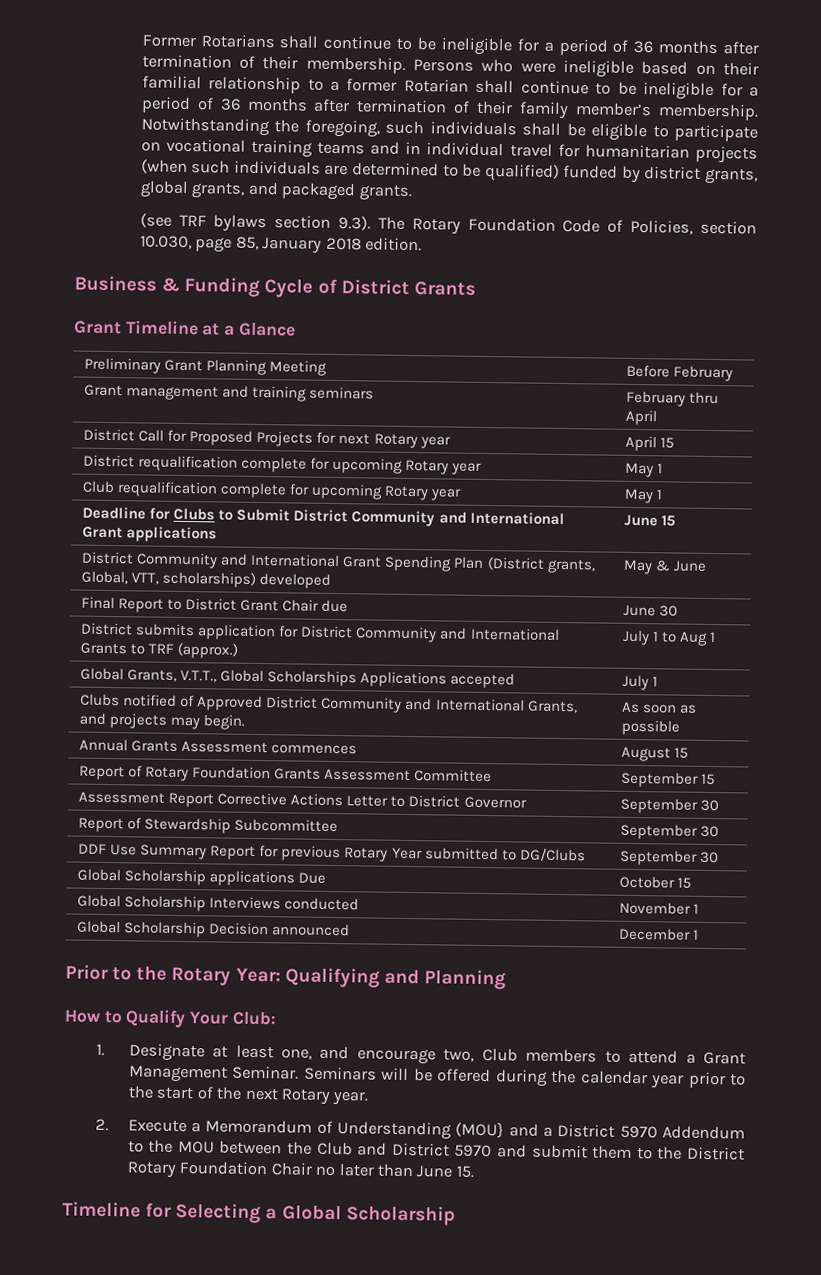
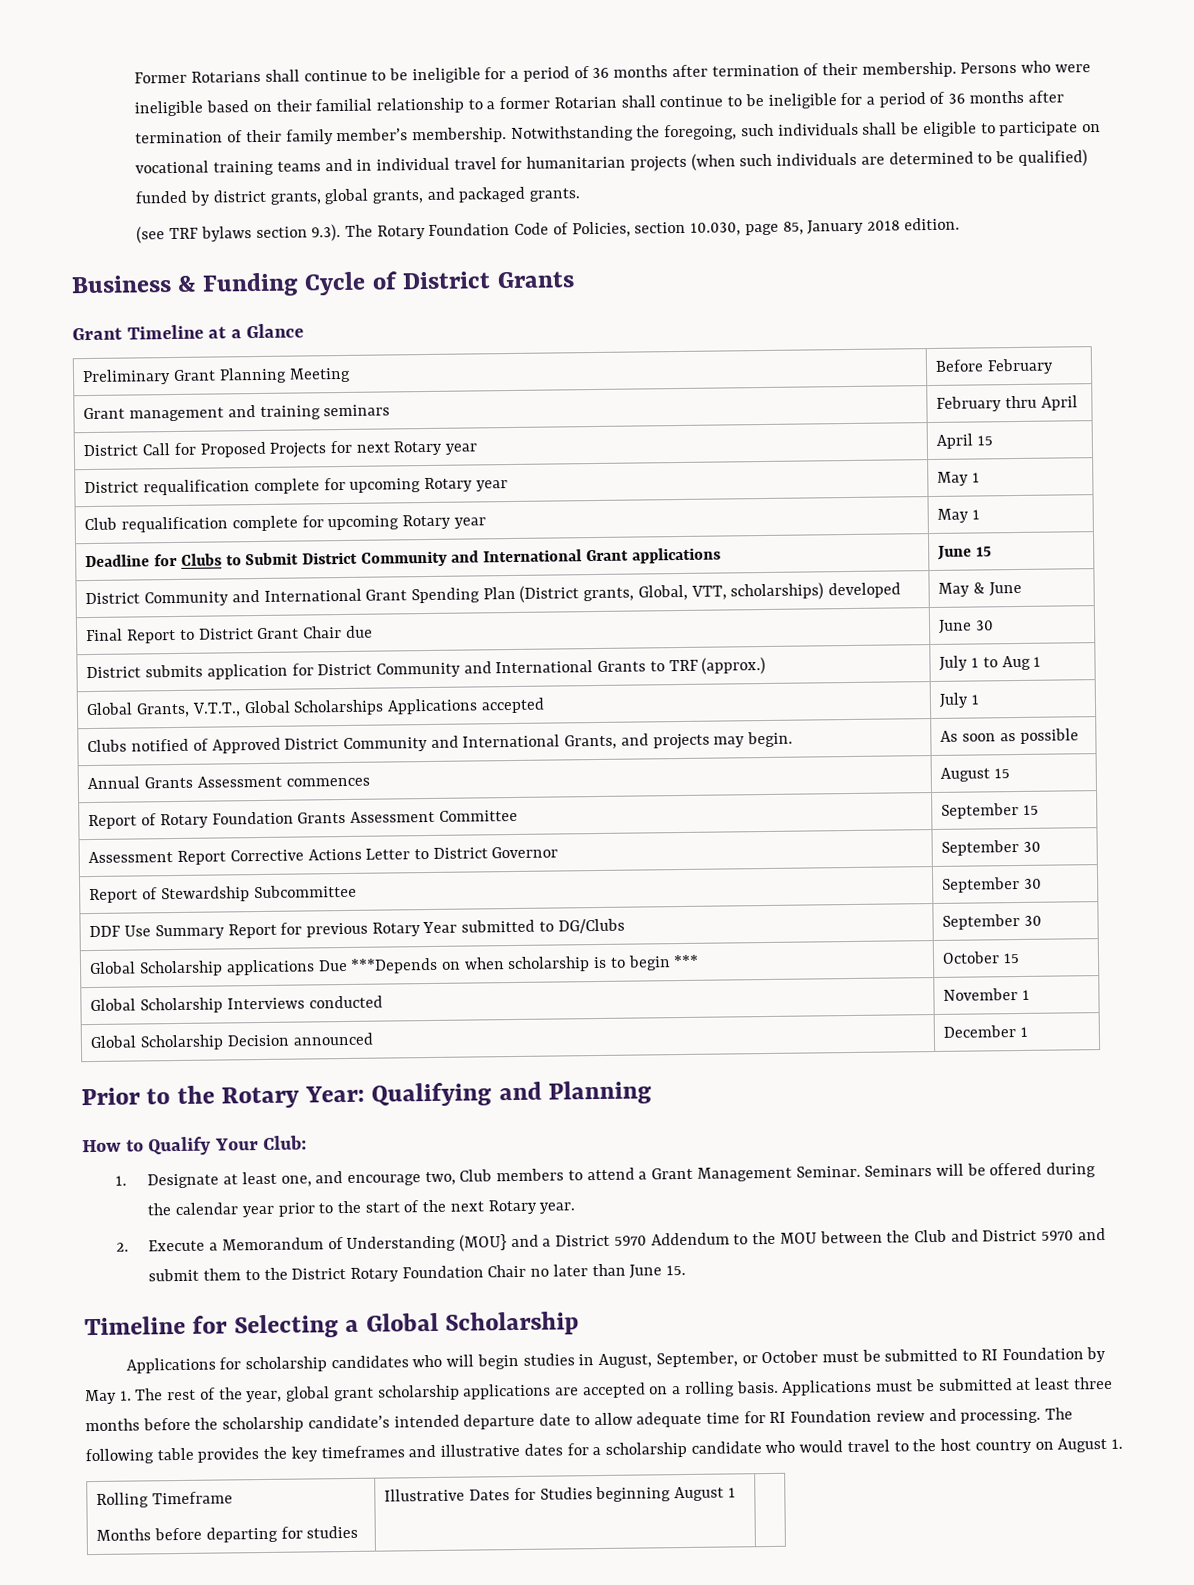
- Global Scholarship applications Due | October 15
+ Global Scholarship applications Due ***Depends on when scholarship is to begin *** | October 15
+ Applications for scholarship candidates who will begin studies in August, September, or October must be submitted to RI Foundation by May 1. The rest of the year, global grant scholarship applications are accepted on a rolling basis. Applications must be submitted at least three months before the scholarship candidate’s intended departure date to allow adequate time for RI Foundation review and processing. The following table provides the key timeframes and illustrative dates for a scholarship candidate who would travel to the host country on August 1.
+ Rolling Timeframe
+ Months before departing for studies | Illustrative Dates for Studies beginning August 1 |

